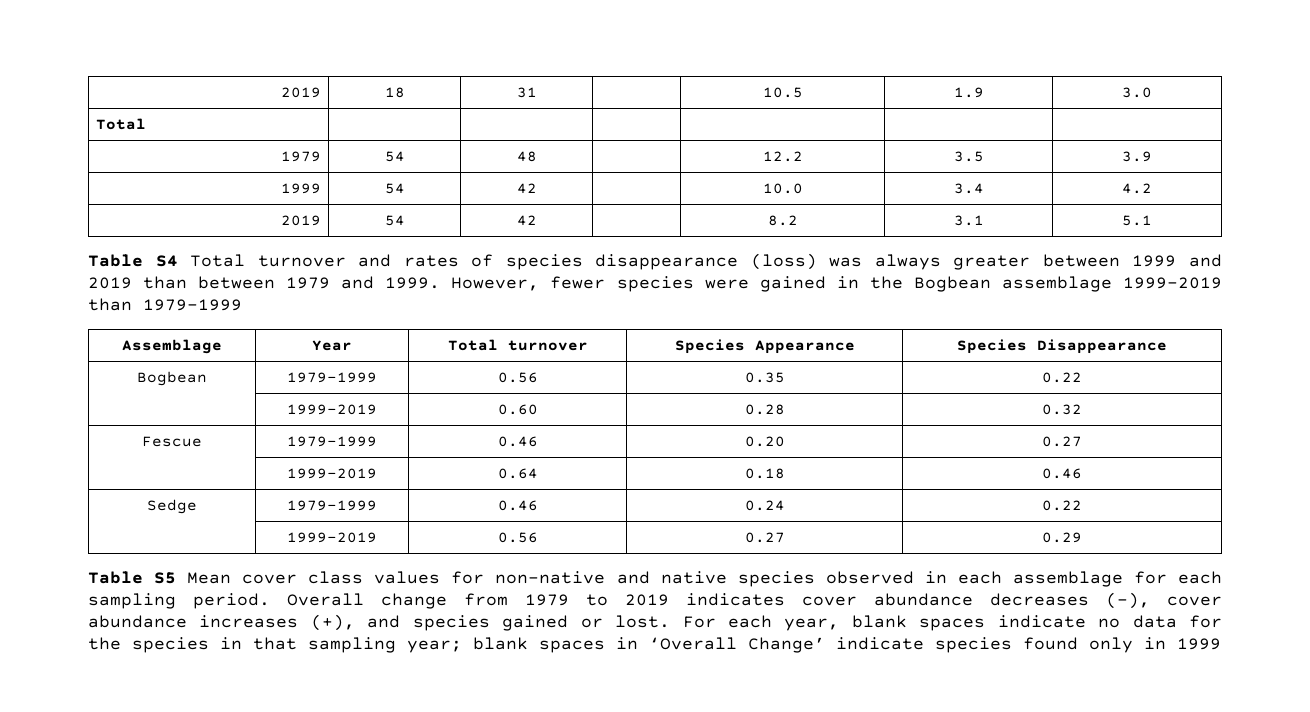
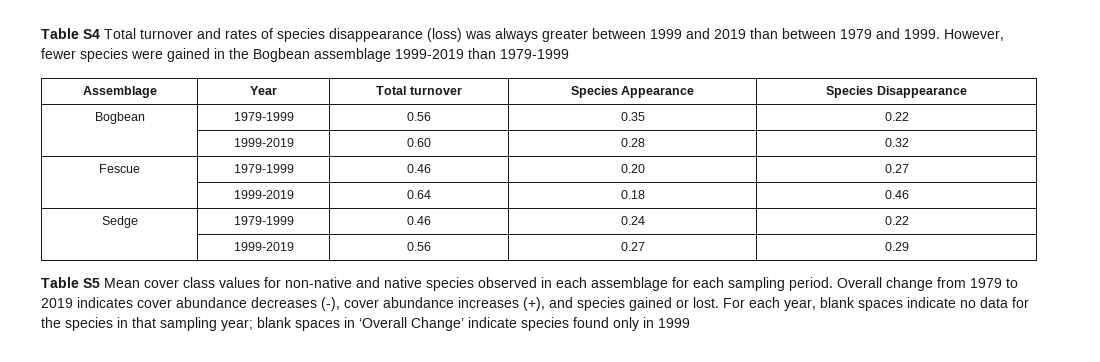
- 2019 | 18 | 31 | | 10.5 | 1.9 | 3.0
- Total | | | | | |
- 1979 | 54 | 48 | | 12.2 | 3.5 | 3.9
- 1999 | 54 | 42 | | 10.0 | 3.4 | 4.2
- 2019 | 54 | 42 | | 8.2 | 3.1 | 5.1

